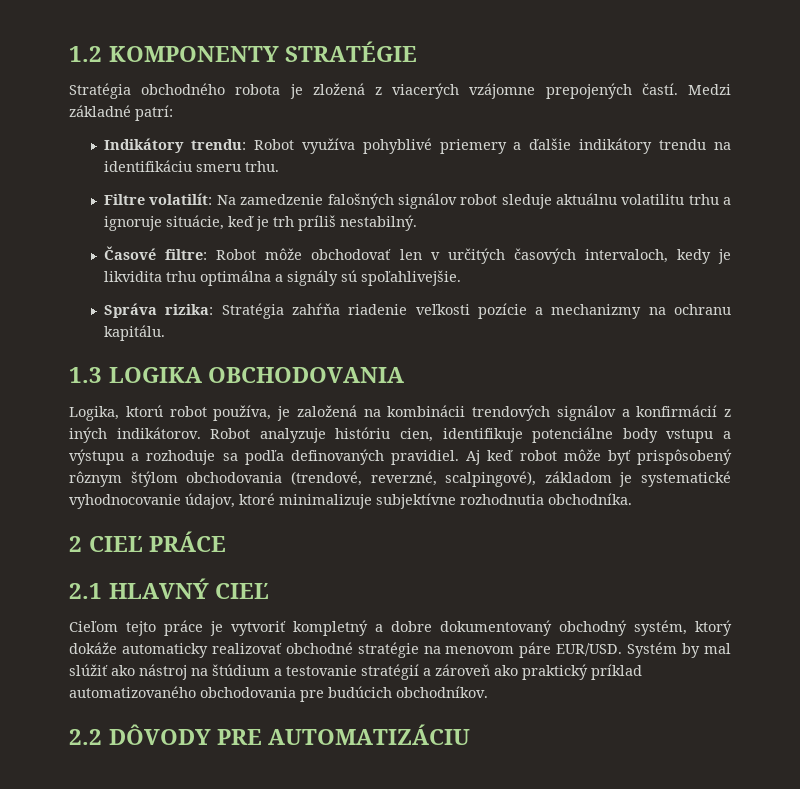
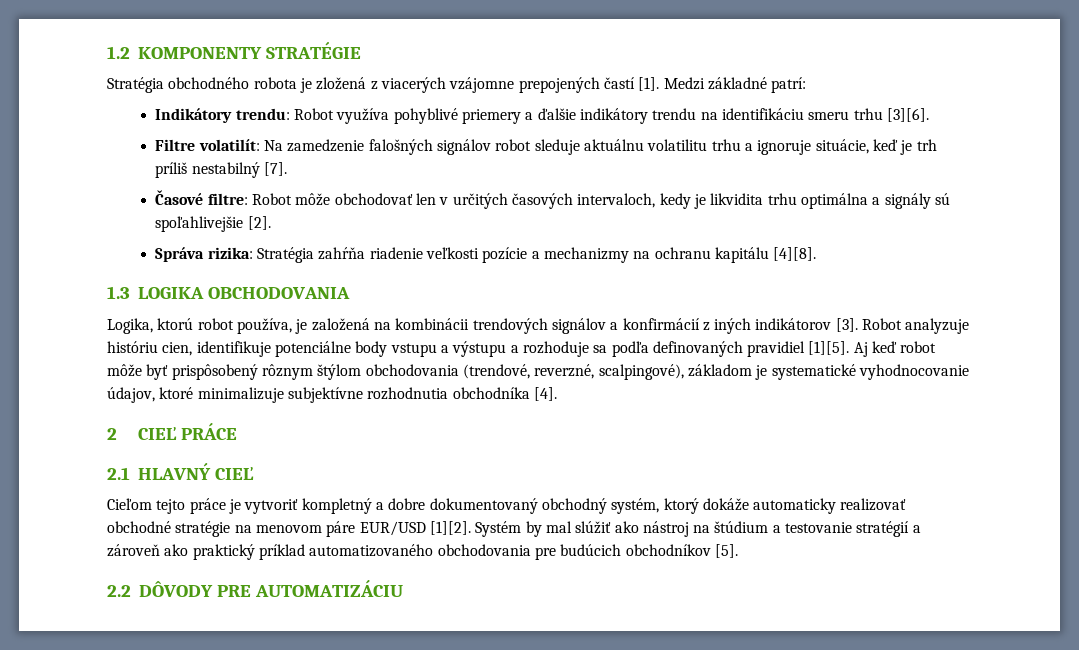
- Stratégia obchodného robota je zložená z viacerých vzájomne prepojených častí.
+ Stratégia obchodného robota je zložená z viacerých vzájomne prepojených častí [1].
- Indikátory trendu: Robot využíva pohyblivé priemery a ďalšie indikátory trendu na identifikáciu smeru trhu.
+ Indikátory trendu: Robot využíva pohyblivé priemery a ďalšie indikátory trendu na identifikáciu smeru trhu [3][6].
- Filtre volatilít: Na zamedzenie falošných signálov robot sleduje aktuálnu volatilitu trhu a ignoruje situácie, keď je trh príliš nestabilný.
+ Filtre volatilít: Na zamedzenie falošných signálov robot sleduje aktuálnu volatilitu trhu a ignoruje situácie, keď je trh príliš nestabilný [7].
- Časové filtre: Robot môže obchodovať len v určitých časových intervaloch, kedy je likvidita trhu optimálna a signály sú spoľahlivejšie.
+ Časové filtre: Robot môže obchodovať len v určitých časových intervaloch, kedy je likvidita trhu optimálna a signály sú spoľahlivejšie [2].
- Správa rizika: Stratégia zahŕňa riadenie veľkosti pozície a mechanizmy na ochranu kapitálu.
+ Správa rizika: Stratégia zahŕňa riadenie veľkosti pozície a mechanizmy na ochranu kapitálu [4][8].
- Logika, ktorú robot používa, je založená na kombinácii trendových signálov a konfirmácií z iných indikátorov.
+ Logika, ktorú robot používa, je založená na kombinácii trendových signálov a konfirmácií z iných indikátorov [3].
- Robot analyzuje históriu cien, identifikuje potenciálne body vstupu a výstupu a rozhoduje sa podľa definovaných pravidiel.
+ Robot analyzuje históriu cien, identifikuje potenciálne body vstupu a výstupu a rozhoduje sa podľa definovaných pravidiel [1][5].
- Aj keď robot môže byť prispôsobený rôznym štýlom obchodovania (trendové, reverzné, scalpingové), základom je systematické vyhodnocovanie údajov, ktoré minimalizuje subjektívne rozhodnutia obchodníka.
+ Aj keď robot môže byť prispôsobený rôznym štýlom obchodovania (trendové, reverzné, scalpingové), základom je systematické vyhodnocovanie údajov, ktoré minimalizuje subjektívne rozhodnutia obchodníka [4].
- Cieľom tejto práce je vytvoriť kompletný a dobre dokumentovaný obchodný systém, ktorý dokáže automaticky realizovať obchodné stratégie na menovom páre EUR/USD.
+ Cieľom tejto práce je vytvoriť kompletný a dobre dokumentovaný obchodný systém, ktorý dokáže automaticky realizovať obchodné stratégie na menovom páre EUR/USD [1][2].
- Systém by mal slúžiť ako nástroj na štúdium a testovanie stratégií a zároveň ako praktický príklad automatizovaného obchodovania pre budúcich obchodníkov.
+ Systém by mal slúžiť ako nástroj na štúdium a testovanie stratégií a zároveň ako praktický príklad automatizovaného obchodovania pre budúcich obchodníkov [5].

